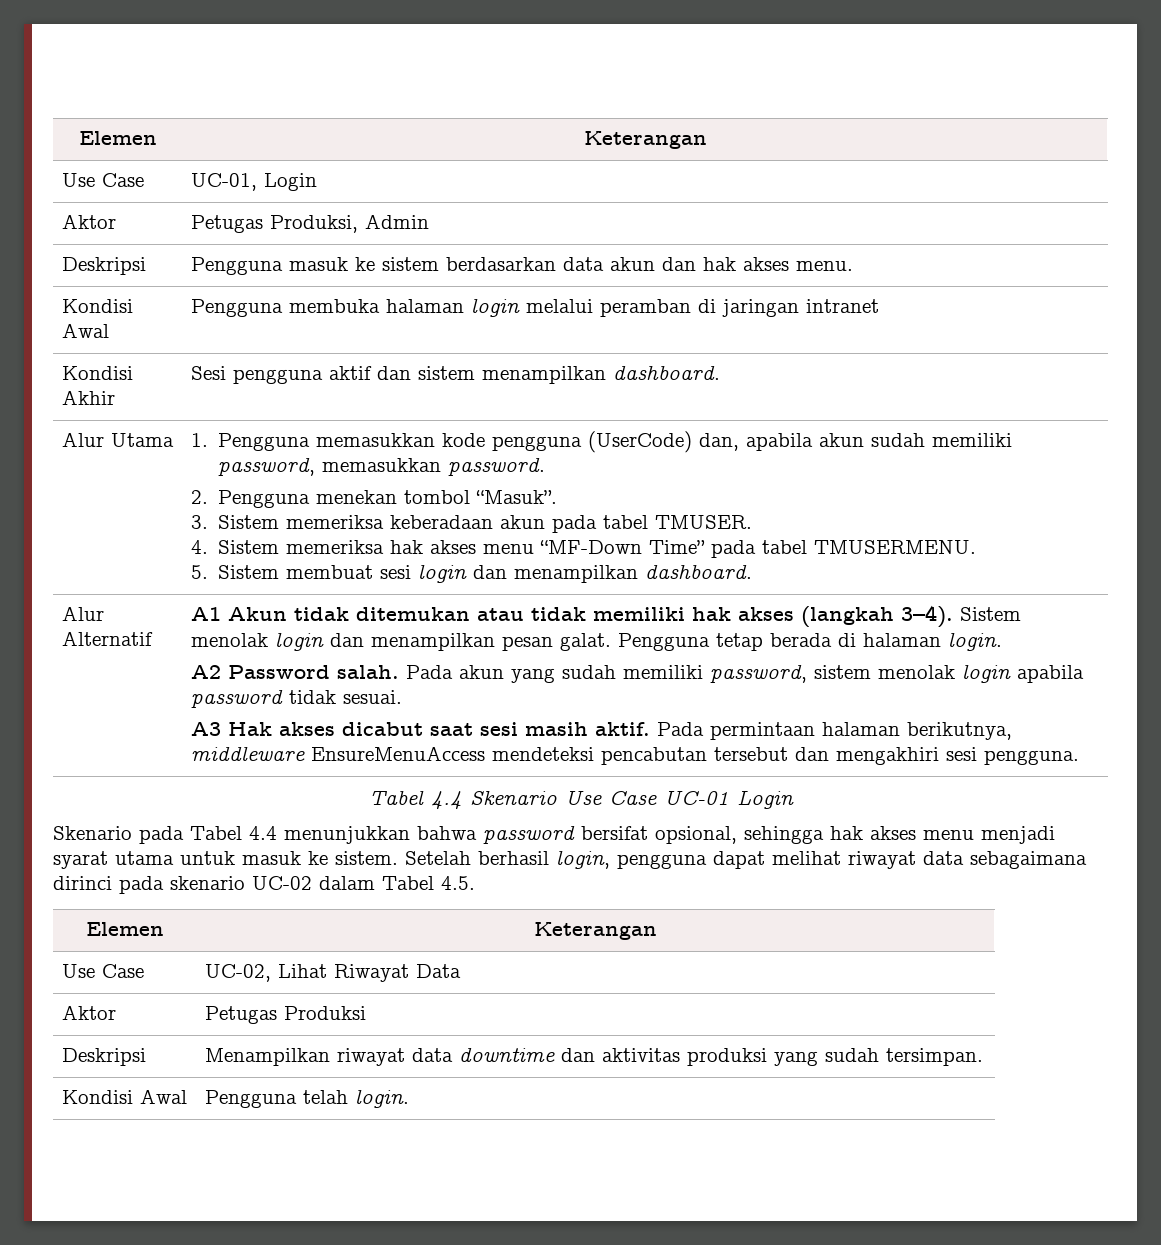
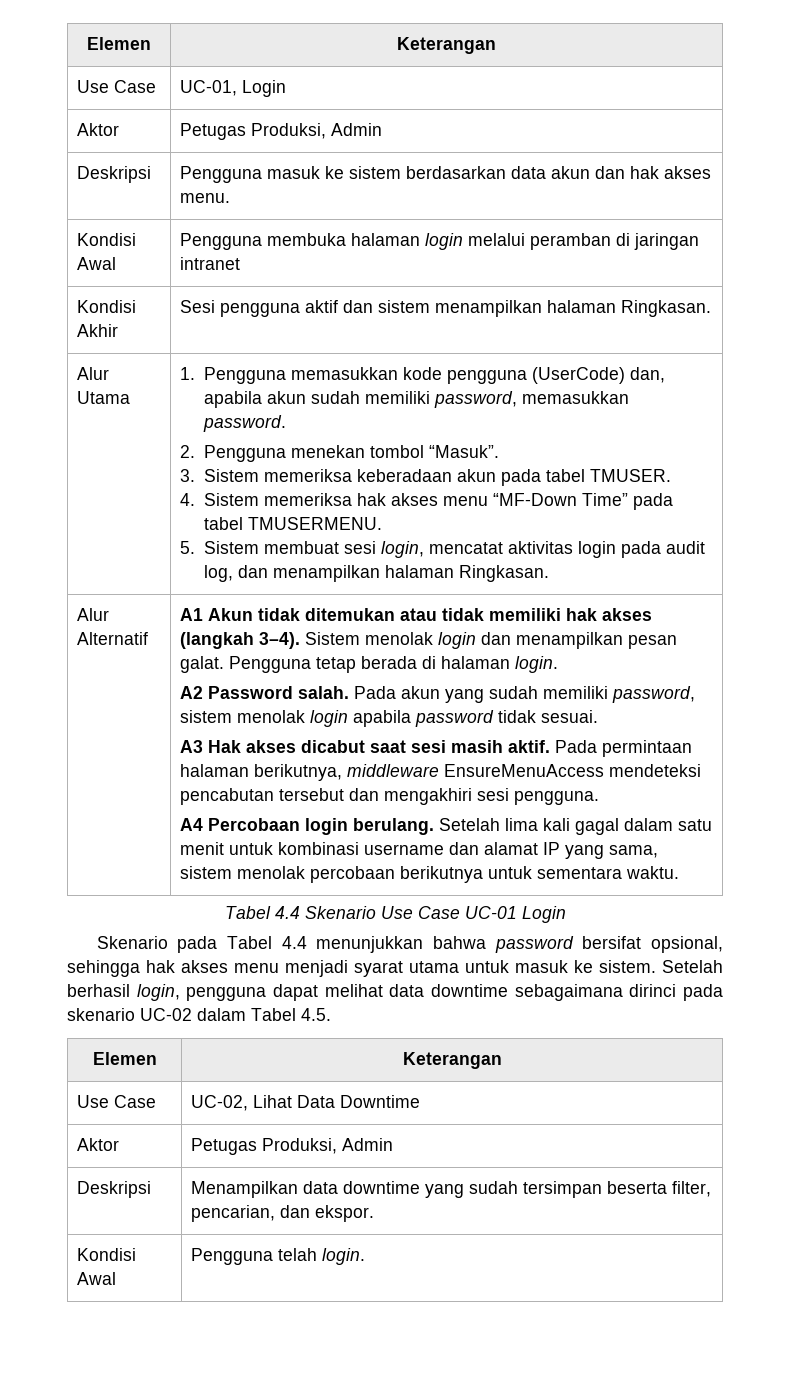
- Kondisi Akhir | Sesi pengguna aktif dan sistem menampilkan dashboard.
+ Kondisi Akhir | Sesi pengguna aktif dan sistem menampilkan halaman Ringkasan.
- 5. Sistem membuat sesi login dan menampilkan dashboard.
+ 5. Sistem membuat sesi login, mencatat aktivitas login pada audit log, dan menampilkan halaman Ringkasan.
+ A4 Percobaan login berulang. Setelah lima kali gagal dalam satu menit untuk kombinasi username dan alamat IP yang sama, sistem menolak percobaan berikutnya untuk sementara waktu.
- Setelah berhasil login, pengguna dapat melihat riwayat data sebagaimana dirinci pada skenario UC-02 dalam Tabel 4.5.
+ Setelah berhasil login, pengguna dapat melihat data downtime sebagaimana dirinci pada skenario UC-02 dalam Tabel 4.5.
- Use Case | UC-02, Lihat Riwayat Data
- Aktor | Petugas Produksi
+ Use Case | UC-02, Lihat Data Downtime
+ Aktor | Petugas Produksi, Admin
- Deskripsi | Menampilkan riwayat data downtime dan aktivitas produksi yang sudah tersimpan.
+ Deskripsi | Menampilkan data downtime yang sudah tersimpan beserta filter, pencarian, dan ekspor.

